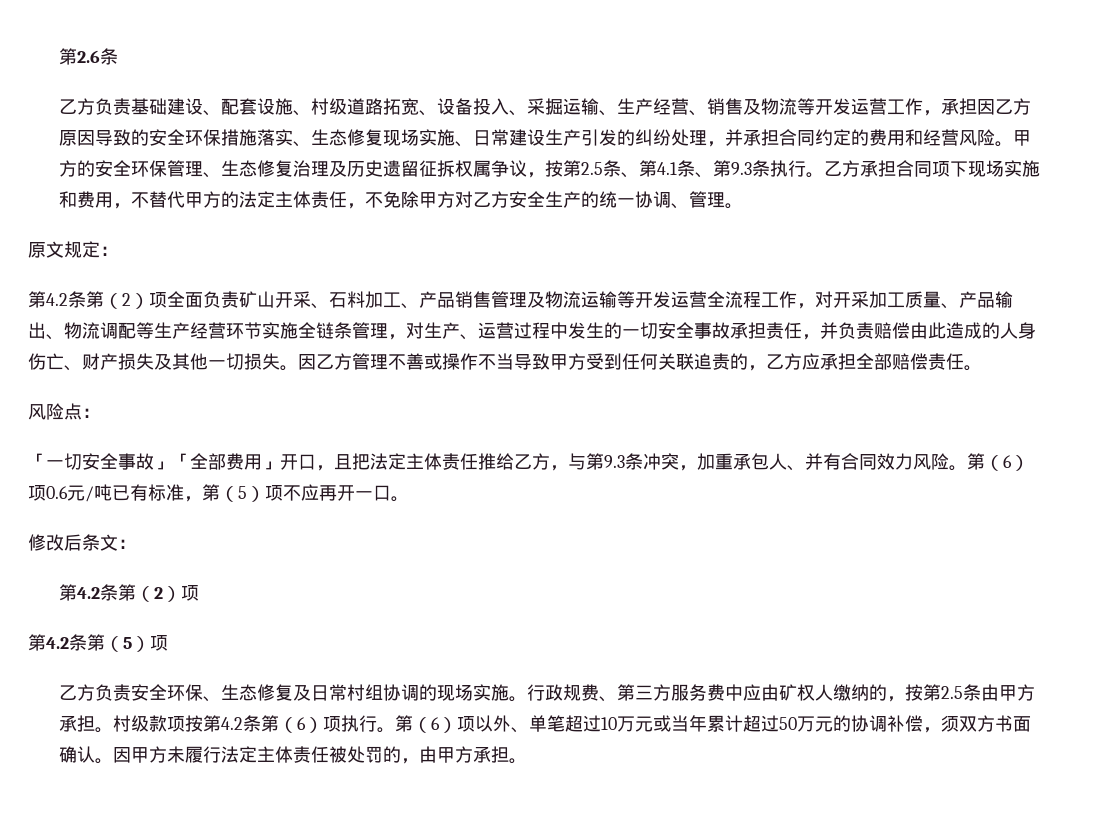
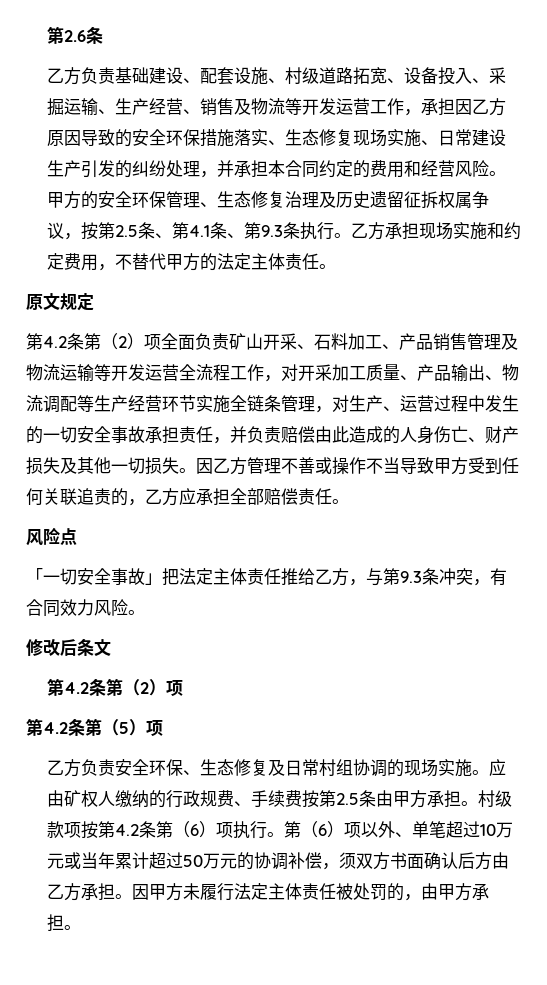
- 乙方负责基础建设、配套设施、村级道路拓宽、设备投入、采掘运输、生产经营、销售及物流等开发运营工作，承担因乙方原因导致的安全环保措施落实、生态修复现场实施、日常建设生产引发的纠纷处理，并承担合同约定的费用和经营风险。
+ 乙方负责基础建设、配套设施、村级道路拓宽、设备投入、采掘运输、生产经营、销售及物流等开发运营工作，承担因乙方原因导致的安全环保措施落实、生态修复现场实施、日常建设生产引发的纠纷处理，并承担本合同约定的费用和经营风险。
- 乙方承担合同项下现场实施和费用，不替代甲方的法定主体责任，不免除甲方对乙方安全生产的统一协调、管理。
+ 乙方承担现场实施和约定费用，不替代甲方的法定主体责任。
- 原文规定：
+ 原文规定
- 风险点：
+ 风险点
- 「一切安全事故」「全部费用」开口，且把法定主体责任推给乙方，与第9.3条冲突，加重承包人、并有合同效力风险。第（6）项0.6元/吨已有标准，第（5）项不应再开一口。
+ 「一切安全事故」把法定主体责任推给乙方，与第9.3条冲突，有合同效力风险。
- 修改后条文：
+ 修改后条文
- 行政规费、第三方服务费中应由矿权人缴纳的，按第2.5条由甲方承担。
+ 应由矿权人缴纳的行政规费、手续费按第2.5条由甲方承担。
- 第（6）项以外、单笔超过10万元或当年累计超过50万元的协调补偿，须双方书面确认。
+ 第（6）项以外、单笔超过10万元或当年累计超过50万元的协调补偿，须双方书面确认后方由乙方承担。

